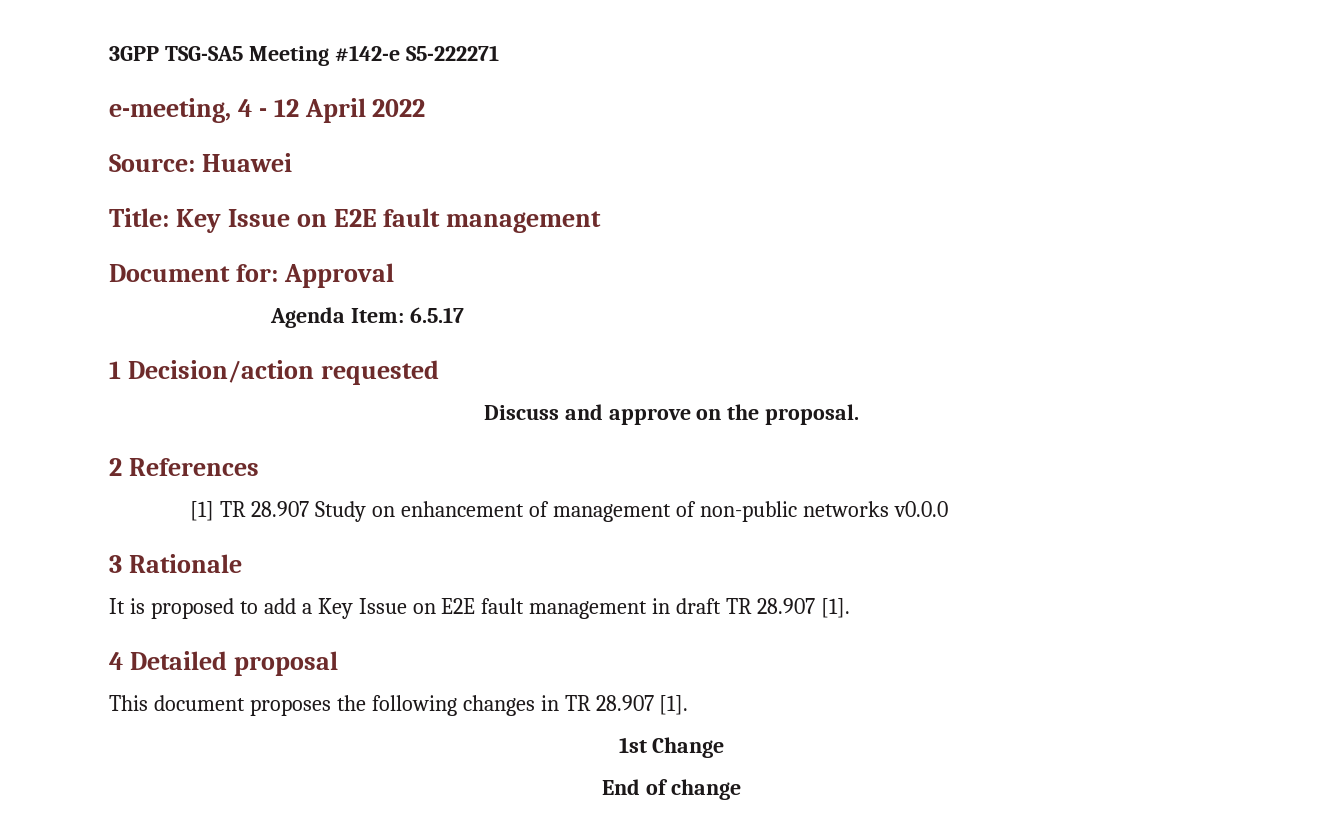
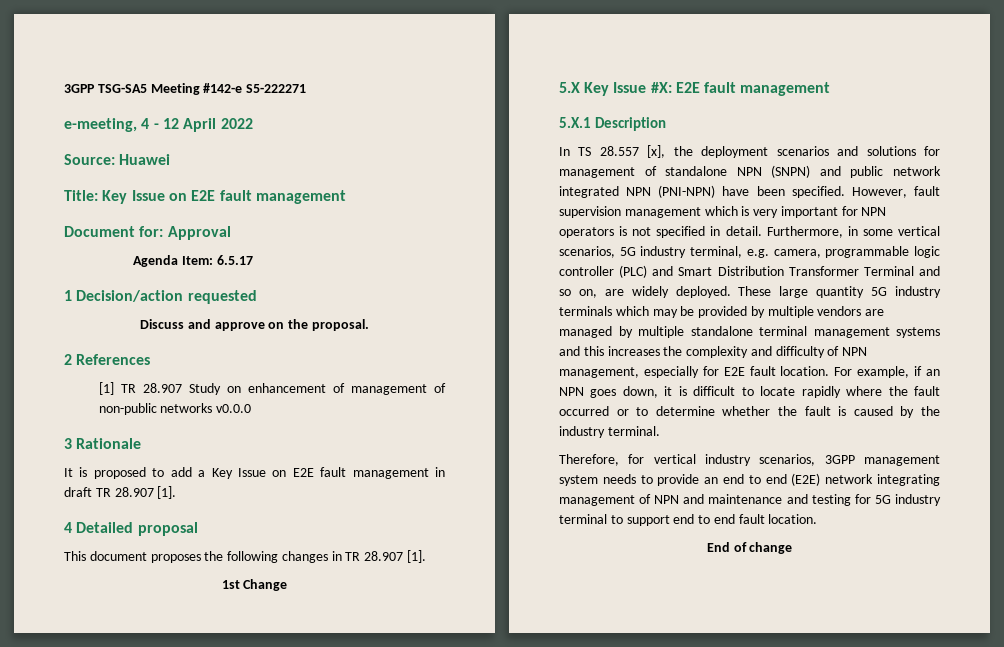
+ 5.X Key Issue #X: E2E fault management
+ 5.X.1 Description
+ In TS 28.557 [x], the deployment scenarios and solutions for management of standalone NPN (SNPN) and public network integrated NPN (PNI-NPN) have been specified. However, fault supervision management which is very important for NPN operators is not specified in detail. Furthermore, in some vertical scenarios, 5G industry terminal, e.g. camera, programmable logic controller (PLC) and Smart Distribution Transformer Terminal and so on, are widely deployed. These large quantity 5G industry terminals which may be provided by multiple vendors are managed by multiple standalone terminal management systems and this increases the complexity and difficulty of NPN management, especially for E2E fault location. For example, if an NPN goes down, it is difficult to locate rapidly where the fault occurred or to determine whether the fault is caused by the industry terminal.
+ Therefore, for vertical industry scenarios, 3GPP management system needs to provide an end to end (E2E) network integrating management of NPN and maintenance and testing for 5G industry terminal to support end to end fault location.

